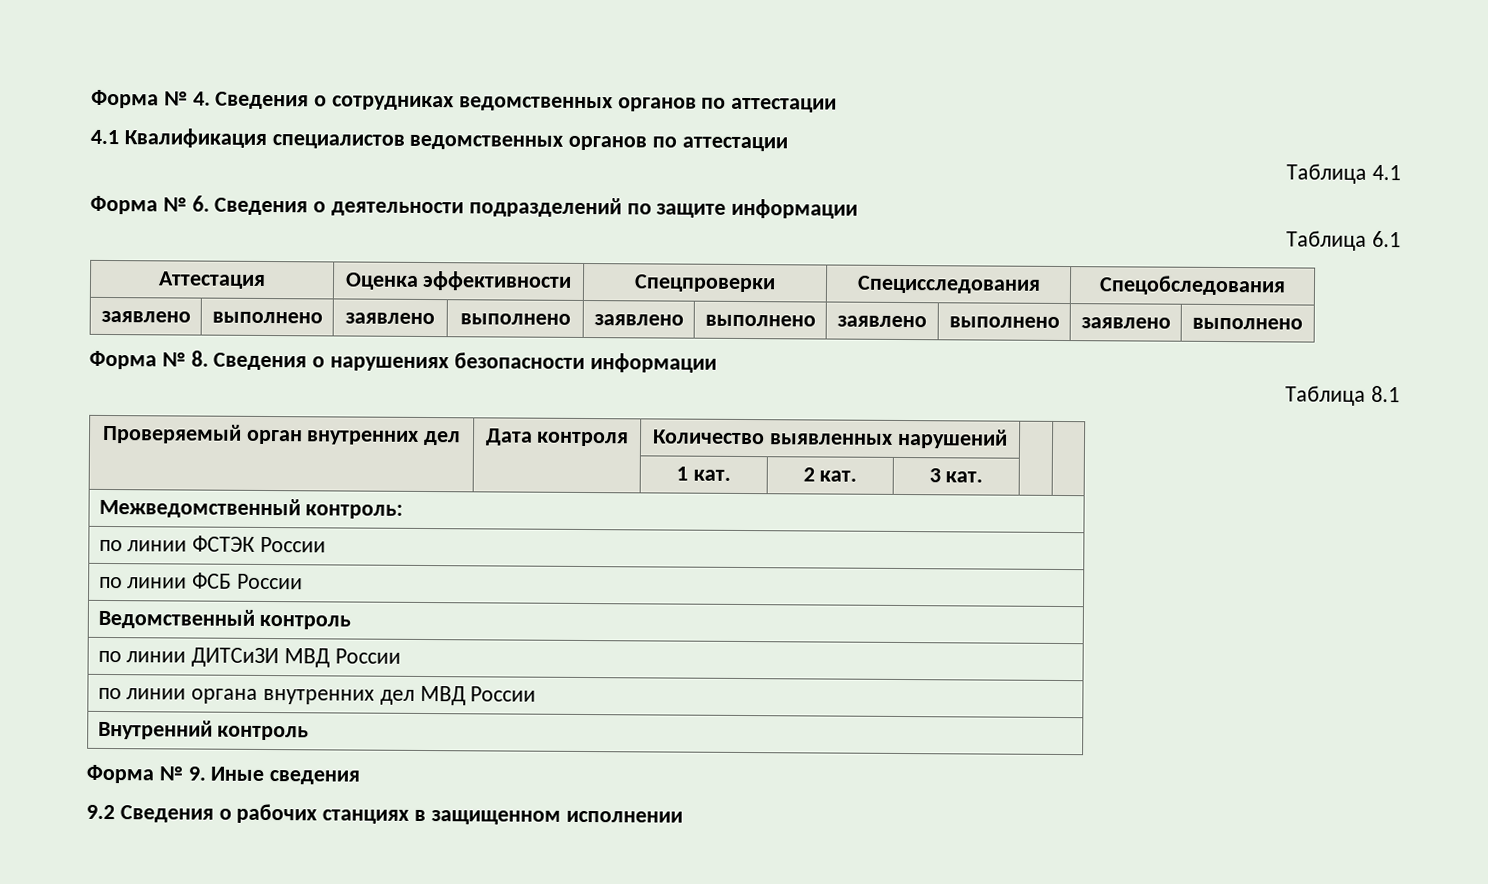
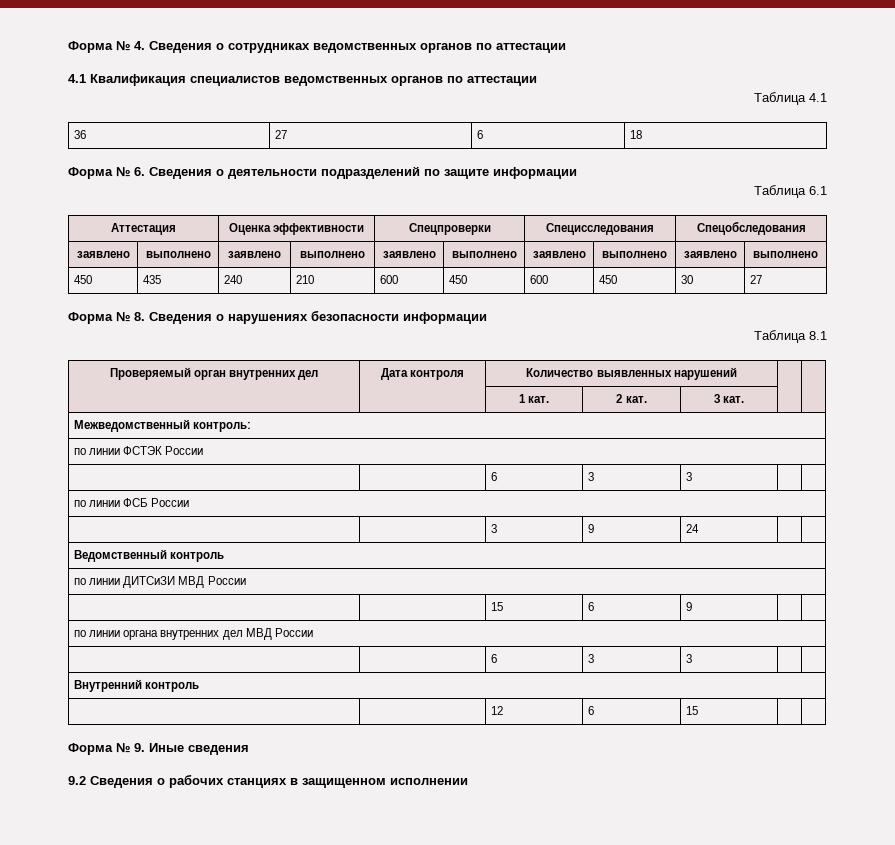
+ 36 | 27 | 6 | 18
+ 450 | 435 | 240 | 210 | 600 | 450 | 600 | 450 | 30 | 27
  по линии ФСТЭК России
+ | | 6 | 3 | 3 | |
+ | | 3 | 9 | 24 | |
+ | | 15 | 6 | 9 | |
  по линии органа внутренних дел МВД России
+ | | 6 | 3 | 3 | |
+ | | 12 | 6 | 15 | |

